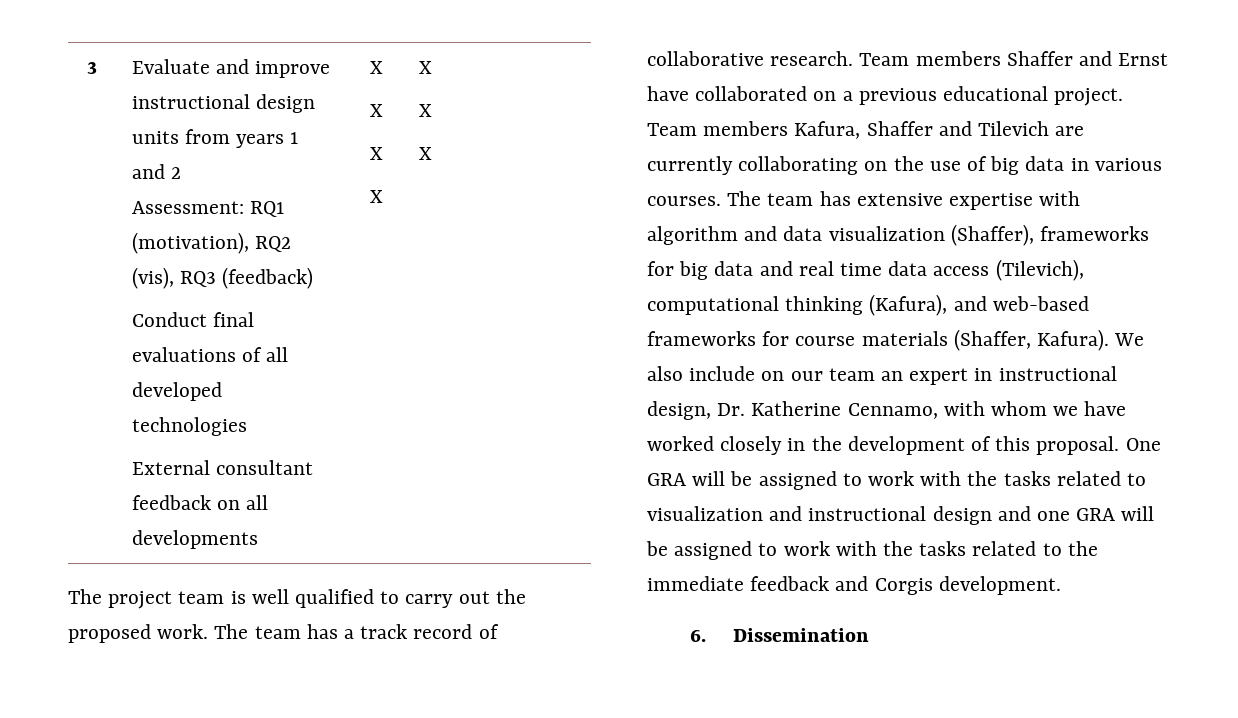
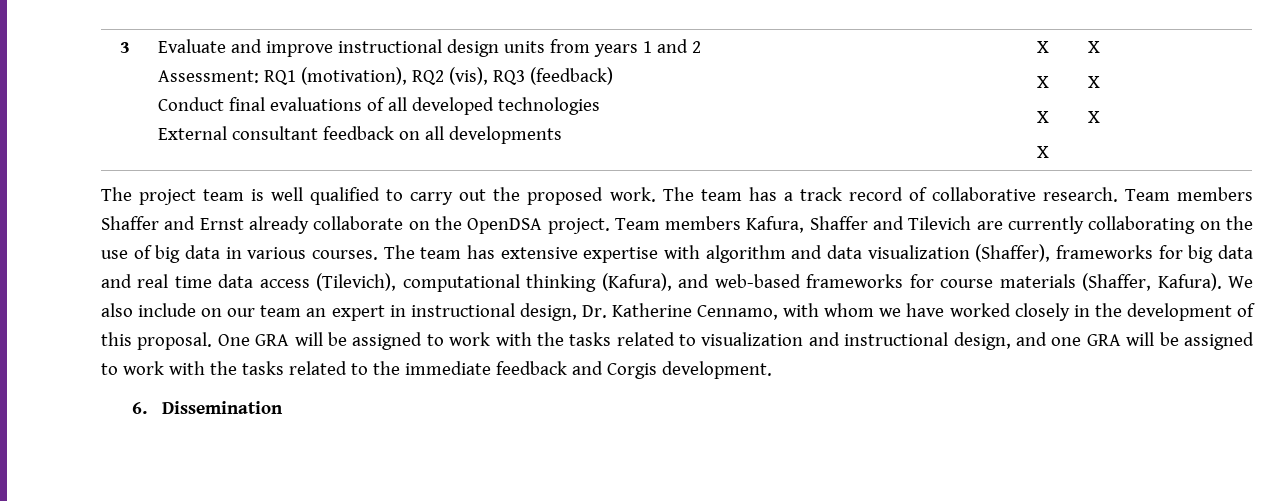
- Team members Shaffer and Ernst have collaborated on a previous educational project.
+ Team members Shaffer and Ernst already collaborate on the OpenDSA project.
- One GRA will be assigned to work with the tasks related to visualization and instructional design and one GRA will be assigned to work with the tasks related to the immediate feedback and Corgis development.
+ One GRA will be assigned to work with the tasks related to visualization and instructional design, and one GRA will be assigned to work with the tasks related to the immediate feedback and Corgis development.

